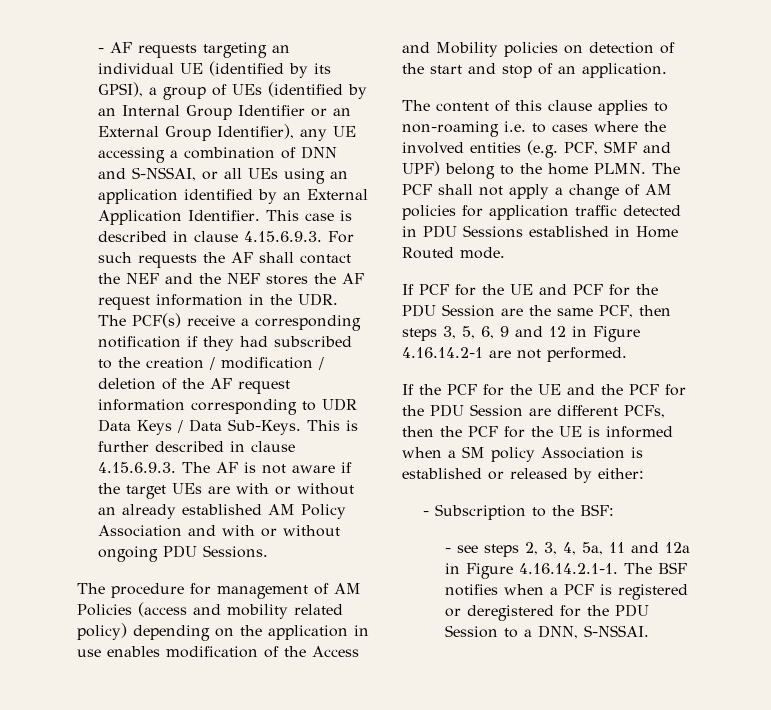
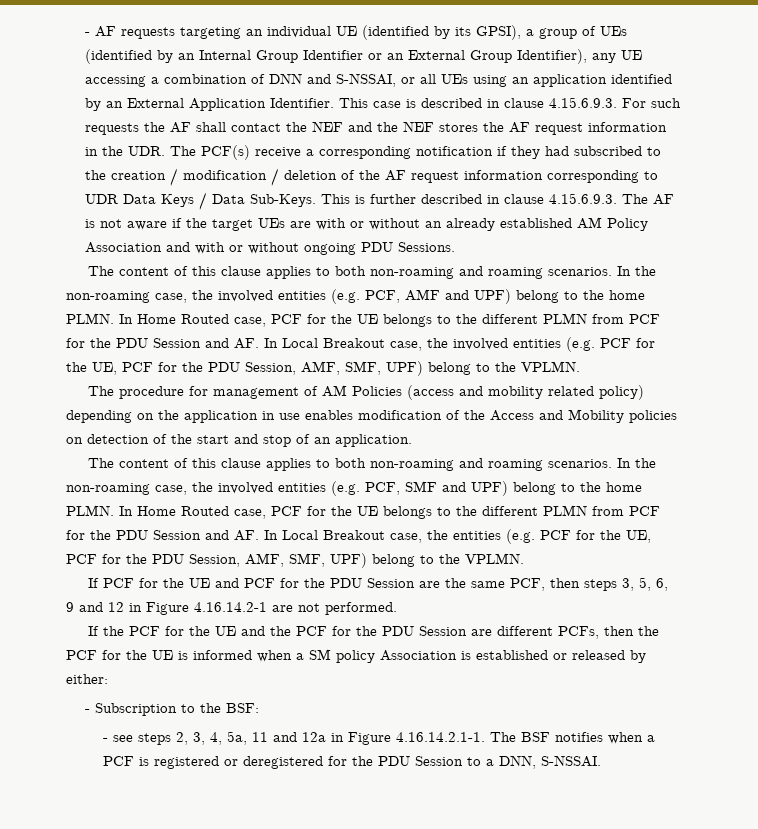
+ The content of this clause applies to both non-roaming and roaming scenarios. In the non-roaming case, the involved entities (e.g. PCF, AMF and UPF) belong to the home PLMN. In Home Routed case, PCF for the UE belongs to the different PLMN from PCF for the PDU Session and AF. In Local Breakout case, the involved entities (e.g. PCF for the UE, PCF for the PDU Session, AMF, SMF, UPF) belong to the VPLMN.
- The content of this clause applies to non-roaming i.e. to cases where the involved entities (e.g. PCF, SMF and UPF) belong to the home PLMN.
+ The content of this clause applies to both non-roaming and roaming scenarios. In the non-roaming case, the involved entities (e.g. PCF, SMF and UPF) belong to the home PLMN.
- The PCF shall not apply a change of AM policies for application traffic detected in PDU Sessions established in Home Routed mode.
+ In Home Routed case, PCF for the UE belongs to the different PLMN from PCF for the PDU Session and AF. In Local Breakout case, the entities (e.g. PCF for the UE, PCF for the PDU Session, AMF, SMF, UPF) belong to the VPLMN.

